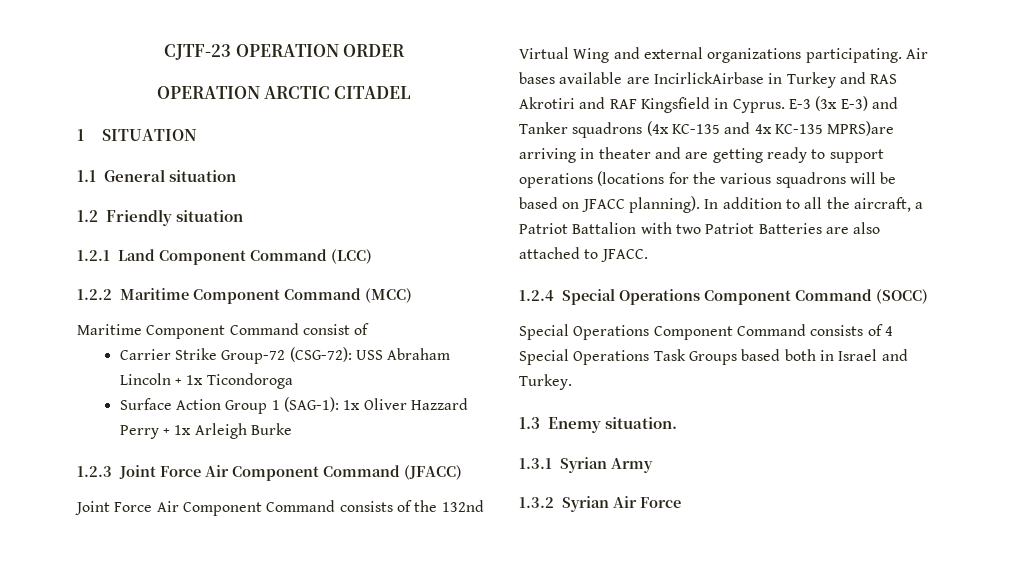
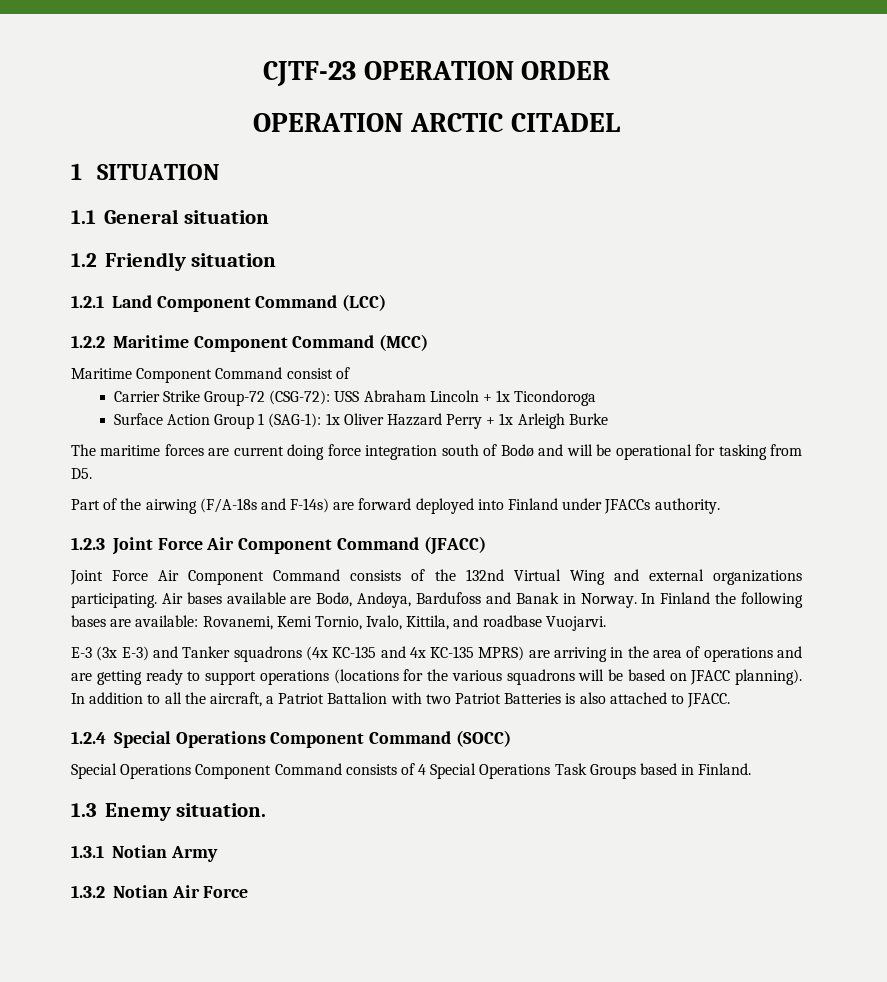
+ The maritime forces are current doing force integration south of Bodø and will be operational for tasking from D5.
+ Part of the airwing (F/A-18s and F-14s) are forward deployed into Finland under JFACCs authority.
- Air bases available are IncirlickAirbase in Turkey and RAS Akrotiri and RAF Kingsfield in Cyprus. E-3 (3x E-3) and Tanker squadrons (4x KC-135 and 4x KC-135 MPRS)are arriving in theater and are getting ready to support operations (locations for the various squadrons will be based on JFACC planning).
+ Air bases available are Bodø, Andøya, Bardufoss and Banak in Norway. In Finland the following bases are available: Rovanemi, Kemi Tornio, Ivalo, Kittila, and roadbase Vuojarvi.
+ E-3 (3x E-3) and Tanker squadrons (4x KC-135 and 4x KC-135 MPRS) are arriving in the area of operations and are getting ready to support operations (locations for the various squadrons will be based on JFACC planning).
- In addition to all the aircraft, a Patriot Battalion with two Patriot Batteries are also attached to JFACC.
+ In addition to all the aircraft, a Patriot Battalion with two Patriot Batteries is also attached to JFACC.
- Special Operations Component Command consists of 4 Special Operations Task Groups based both in Israel and Turkey.
+ Special Operations Component Command consists of 4 Special Operations Task Groups based in Finland.
- 1.3.1 Syrian Army
+ 1.3.1 Notian Army
- 1.3.2 Syrian Air Force
+ 1.3.2 Notian Air Force

